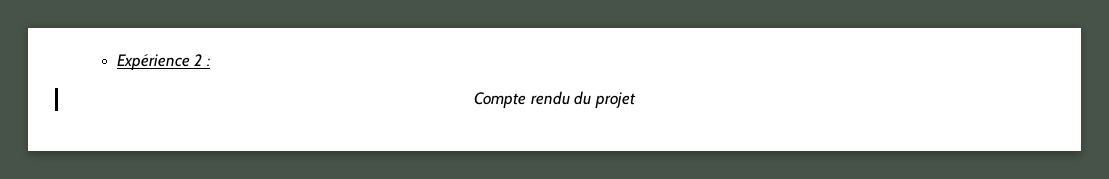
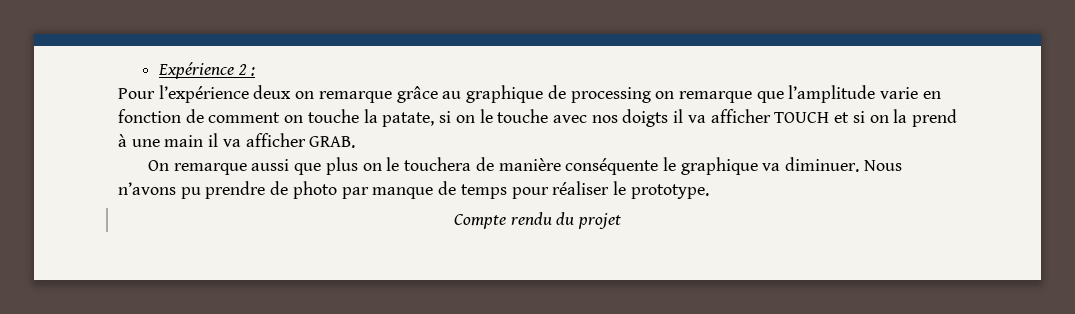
+ Pour l’expérience deux on remarque grâce au graphique de processing on remarque que l’amplitude varie en fonction de comment on touche la patate, si on le touche avec nos doigts il va afficher TOUCH et si on la prend à une main il va afficher GRAB.
+ On remarque aussi que plus on le touchera de manière conséquente le graphique va diminuer. Nous n’avons pu prendre de photo par manque de temps pour réaliser le prototype.

